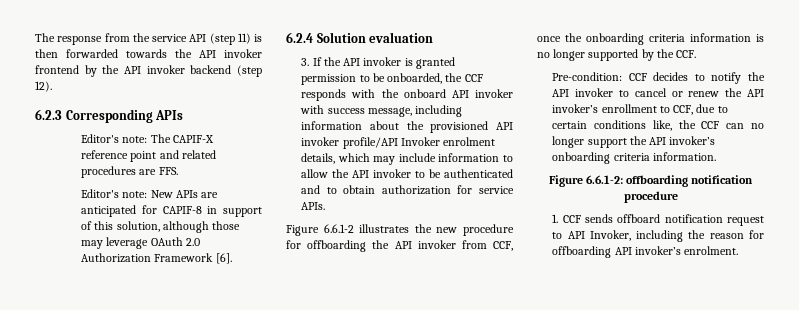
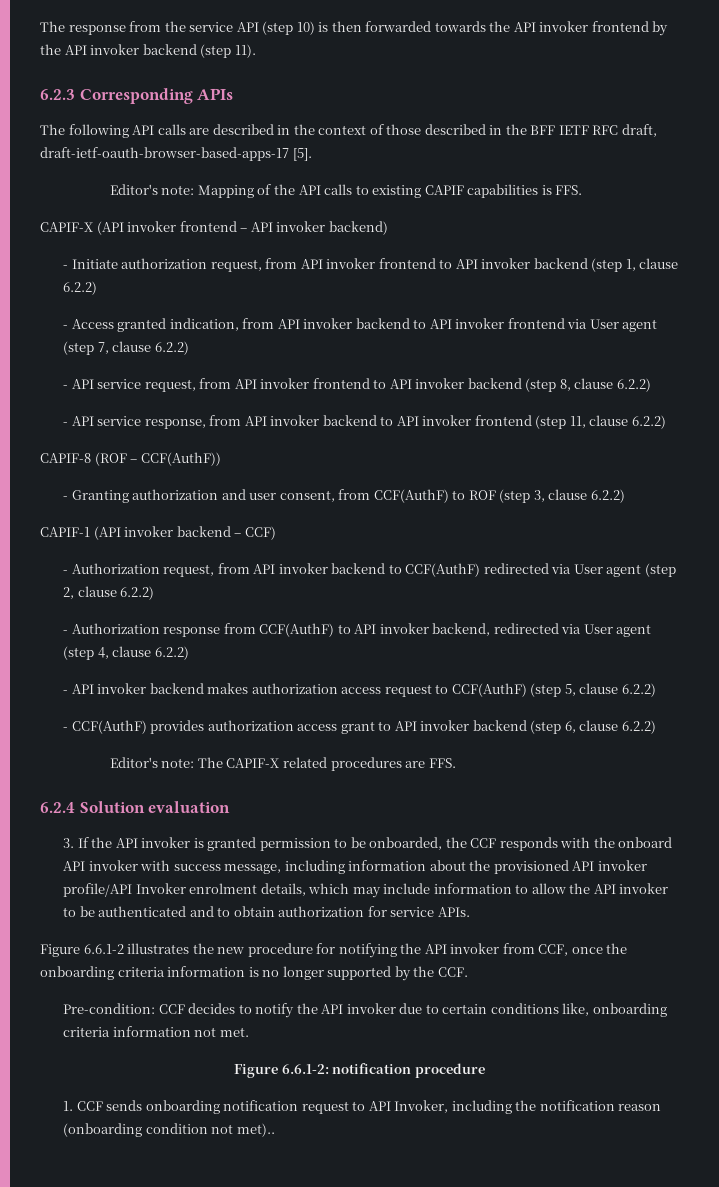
- The response from the service API (step 11) is then forwarded towards the API invoker frontend by the API invoker backend (step 12).
+ The response from the service API (step 10) is then forwarded towards the API invoker frontend by the API invoker backend (step 11).
+ The following API calls are described in the context of those described in the BFF IETF RFC draft, draft-ietf-oauth-browser-based-apps-17 [5].
+ Editor's note: Mapping of the API calls to existing CAPIF capabilities is FFS.
+ CAPIF-X (API invoker frontend – API invoker backend)
+ - Initiate authorization request, from API invoker frontend to API invoker backend (step 1, clause 6.2.2)
+ - Access granted indication, from API invoker backend to API invoker frontend via User agent (step 7, clause 6.2.2)
+ - API service request, from API invoker frontend to API invoker backend (step 8, clause 6.2.2)
+ - API service response, from API invoker backend to API invoker frontend (step 11, clause 6.2.2)
+ CAPIF-8 (ROF – CCF(AuthF))
+ - Granting authorization and user consent, from CCF(AuthF) to ROF (step 3, clause 6.2.2)
+ CAPIF-1 (API invoker backend – CCF)
+ - Authorization request, from API invoker backend to CCF(AuthF) redirected via User agent (step 2, clause 6.2.2)
+ - Authorization response from CCF(AuthF) to API invoker backend, redirected via User agent (step 4, clause 6.2.2)
+ - API invoker backend makes authorization access request to CCF(AuthF) (step 5, clause 6.2.2)
+ - CCF(AuthF) provides authorization access grant to API invoker backend (step 6, clause 6.2.2)
- Editor's note: The CAPIF-X reference point and related procedures are FFS.
+ Editor's note: The CAPIF-X related procedures are FFS.
- Editor's note: New APIs are anticipated for CAPIF-8 in support of this solution, although those may leverage OAuth 2.0 Authorization Framework [6].
- Figure 6.6.1-2 illustrates the new procedure for offboarding the API invoker from CCF, once the onboarding criteria information is no longer supported by the CCF.
+ Figure 6.6.1-2 illustrates the new procedure for notifying the API invoker from CCF, once the onboarding criteria information is no longer supported by the CCF.
- Pre-condition: CCF decides to notify the API invoker to cancel or renew the API invoker’s enrollment to CCF, due to certain conditions like, the CCF can no longer support the API invoker’s onboarding criteria information.
+ Pre-condition: CCF decides to notify the API invoker due to certain conditions like, onboarding criteria information not met.
- Figure 6.6.1-2: offboarding notification procedure
+ Figure 6.6.1-2: notification procedure
- 1. CCF sends offboard notification request to API Invoker, including the reason for offboarding API invoker’s enrolment.
+ 1. CCF sends onboarding notification request to API Invoker, including the notification reason (onboarding condition not met)..

